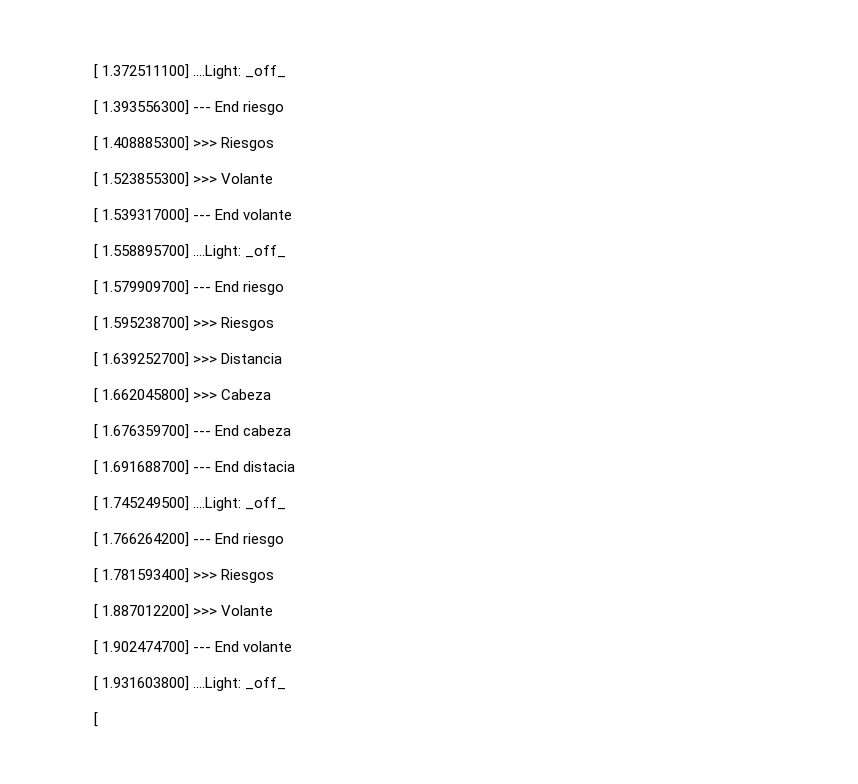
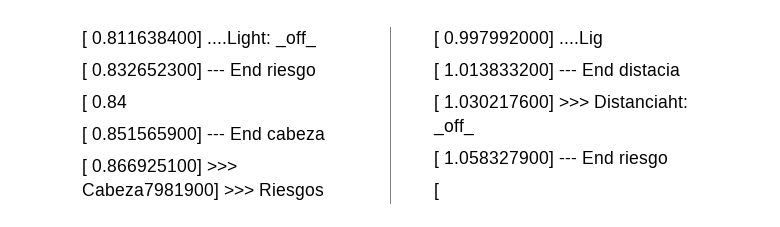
- [ 1.372511100] ....Light: _off_
- [ 1.393556300] --- End riesgo
- [ 1.408885300] >>> Riesgos
- [ 1.523855300] >>> Volante
- [ 1.539317000] --- End volante
- [ 1.558895700] ....Light: _off_
- [ 1.579909700] --- End riesgo
- [ 1.595238700] >>> Riesgos
- [ 1.639252700] >>> Distancia
- [ 1.662045800] >>> Cabeza
- [ 1.676359700] --- End cabeza
- [ 1.691688700] --- End distacia
- [ 1.745249500] ....Light: _off_
- [ 1.766264200] --- End riesgo
- [ 1.781593400] >>> Riesgos
- [ 1.887012200] >>> Volante
- [ 1.902474700] --- End volante
- [ 1.931603800] ....Light: _off_
+ [ 0.811638400] ....Light: _off_
+ [ 0.832652300] --- End riesgo
+ [ 0.84
+ [ 0.851565900] --- End cabeza
+ [ 0.866925100] >>> Cabeza7981900] >>> Riesgos
+ [ 0.997992000] ....Lig
+ [ 1.013833200] --- End distacia
+ [ 1.030217600] >>> Distanciaht: _off_
+ [ 1.058327900] --- End riesgo

